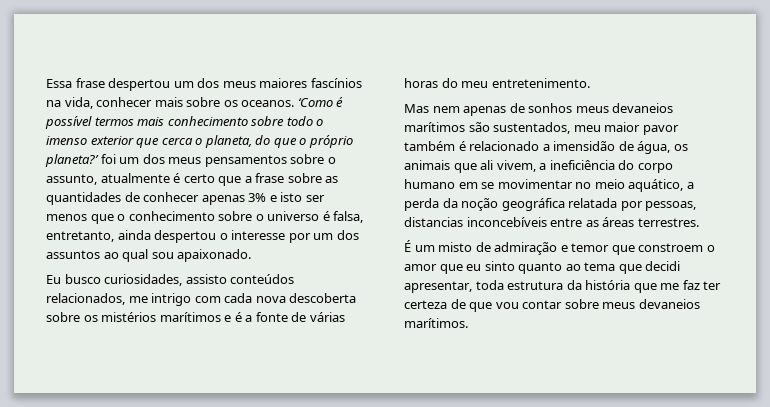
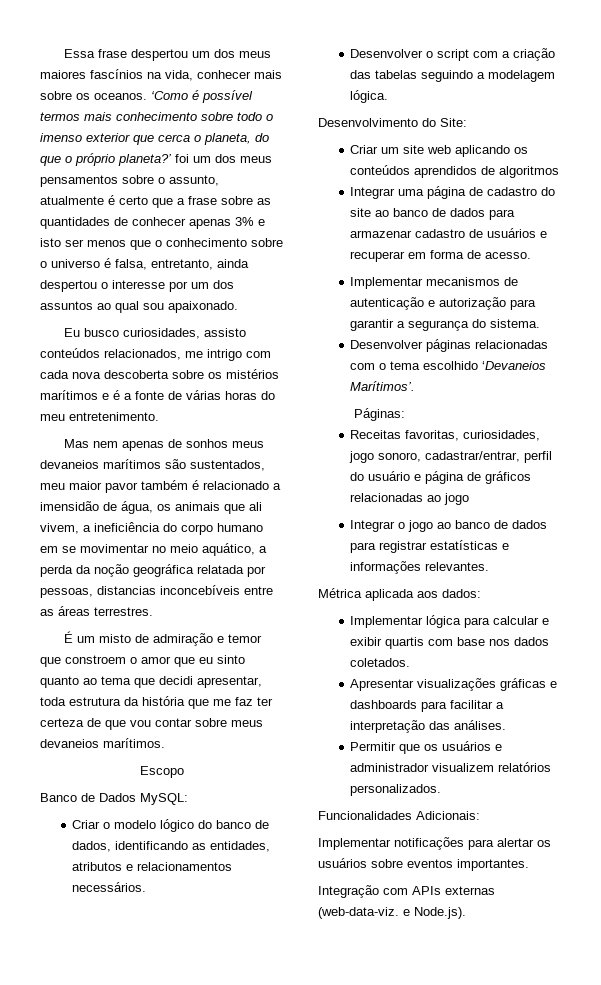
+ Escopo
+ Banco de Dados MySQL:
+ Criar o modelo lógico do banco de dados, identificando as entidades, atributos e relacionamentos necessários.
+ Desenvolver o script com a criação das tabelas seguindo a modelagem lógica.
+ Desenvolvimento do Site:
+ Criar um site web aplicando os conteúdos aprendidos de algoritmos
+ Integrar uma página de cadastro do site ao banco de dados para armazenar cadastro de usuários e recuperar em forma de acesso.
+ Implementar mecanismos de autenticação e autorização para garantir a segurança do sistema.
+ Desenvolver páginas relacionadas com o tema escolhido ‘Devaneios Marítimos’.
+ Páginas:
+ Receitas favoritas, curiosidades, jogo sonoro, cadastrar/entrar, perfil do usuário e página de gráficos relacionadas ao jogo
+ Integrar o jogo ao banco de dados para registrar estatísticas e informações relevantes.
+ Métrica aplicada aos dados:
+ Implementar lógica para calcular e exibir quartis com base nos dados coletados.
+ Apresentar visualizações gráficas e dashboards para facilitar a interpretação das análises.
+ Permitir que os usuários e administrador visualizem relatórios personalizados.
+ Funcionalidades Adicionais:
+ Implementar notificações para alertar os usuários sobre eventos importantes.
+ Integração com APIs externas (web-data-viz. e Node.js).

